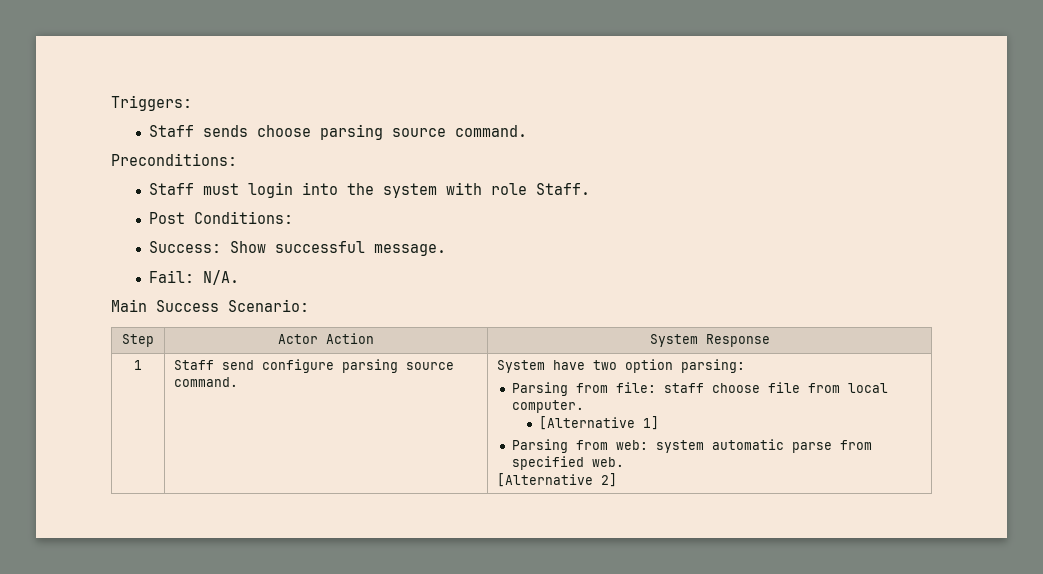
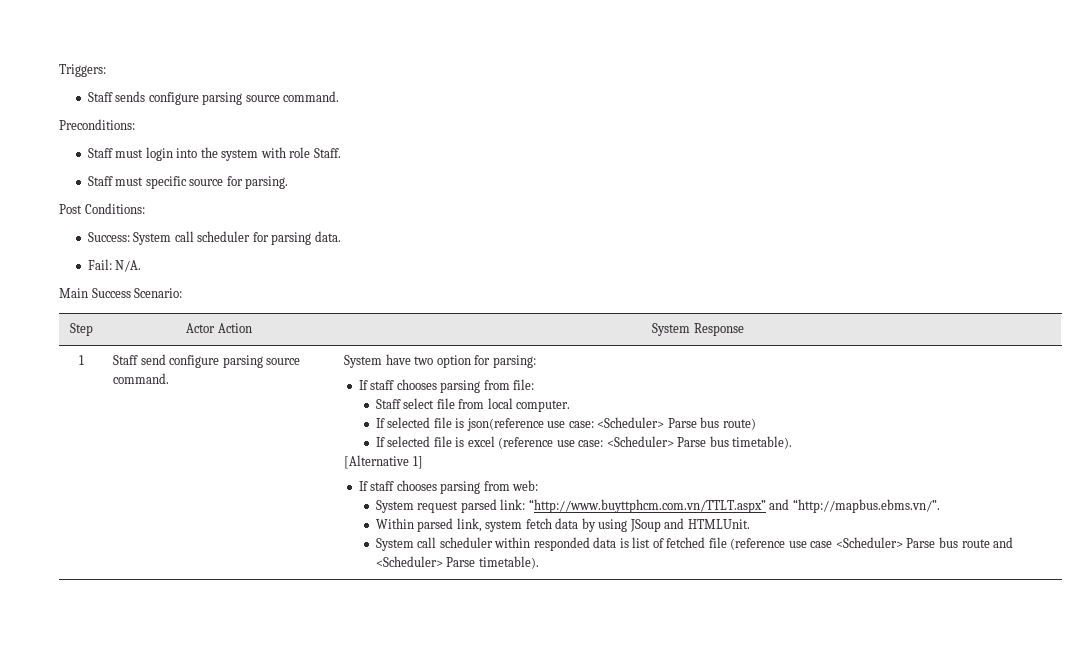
- Staff sends choose parsing source command.
+ Staff sends configure parsing source command.
+ Staff must specific source for parsing.
  Post Conditions:
- Success: Show successful message.
+ Success: System call scheduler for parsing data.
- System have two option parsing:
+ System have two option for parsing:
- Parsing from file: staff choose file from local computer.
+ If staff chooses parsing from file:
+ Staff select file from local computer.
+ If selected file is json(reference use case: <Scheduler> Parse bus route)
+ If selected file is excel (reference use case: <Scheduler> Parse bus timetable).
  [Alternative 1]
- Parsing from web: system automatic parse from specified web.
- [Alternative 2]
+ If staff chooses parsing from web:
+ System request parsed link: “http://www.buyttphcm.com.vn/TTLT.aspx” and “http://mapbus.ebms.vn/”.
+ Within parsed link, system fetch data by using JSoup and HTMLUnit.
+ System call scheduler within responded data is list of fetched file (reference use case <Scheduler> Parse bus route and <Scheduler> Parse timetable).

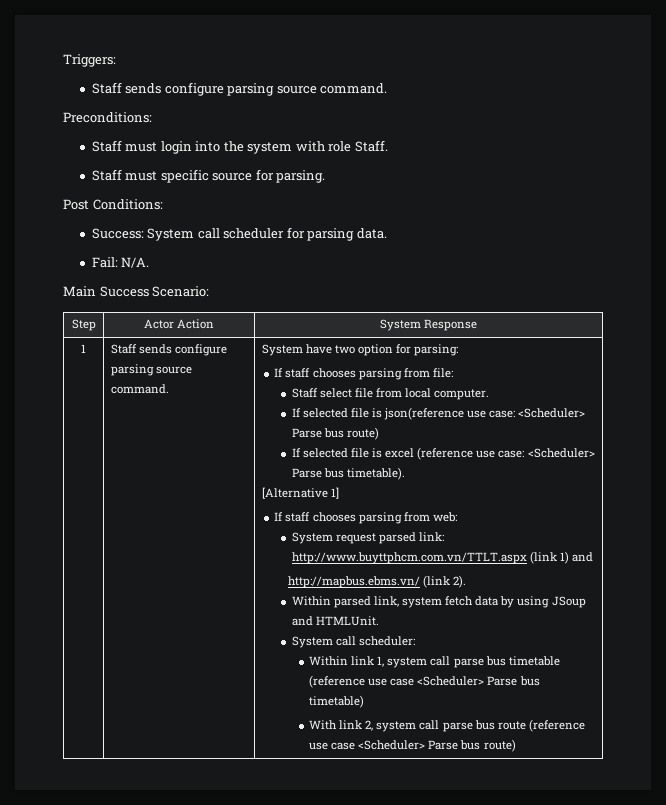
- 1 | Staff send configure parsing source command.
+ 1 | Staff sends configure parsing source command.
- System request parsed link: “http://www.buyttphcm.com.vn/TTLT.aspx” and “http://mapbus.ebms.vn/”.
+ System request parsed link: http://www.buyttphcm.com.vn/TTLT.aspx (link 1) and
+ http://mapbus.ebms.vn/ (link 2).
- System call scheduler within responded data is list of fetched file (reference use case <Scheduler> Parse bus route and <Scheduler> Parse timetable).
+ System call scheduler:
+ Within link 1, system call parse bus timetable (reference use case <Scheduler> Parse bus timetable)
+ With link 2, system call parse bus route (reference use case <Scheduler> Parse bus route)

